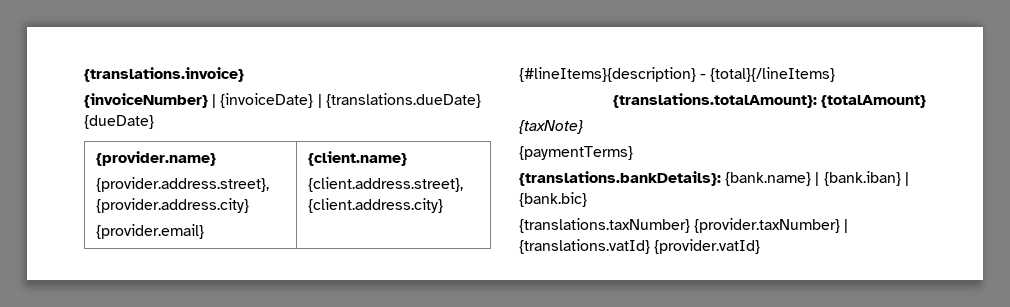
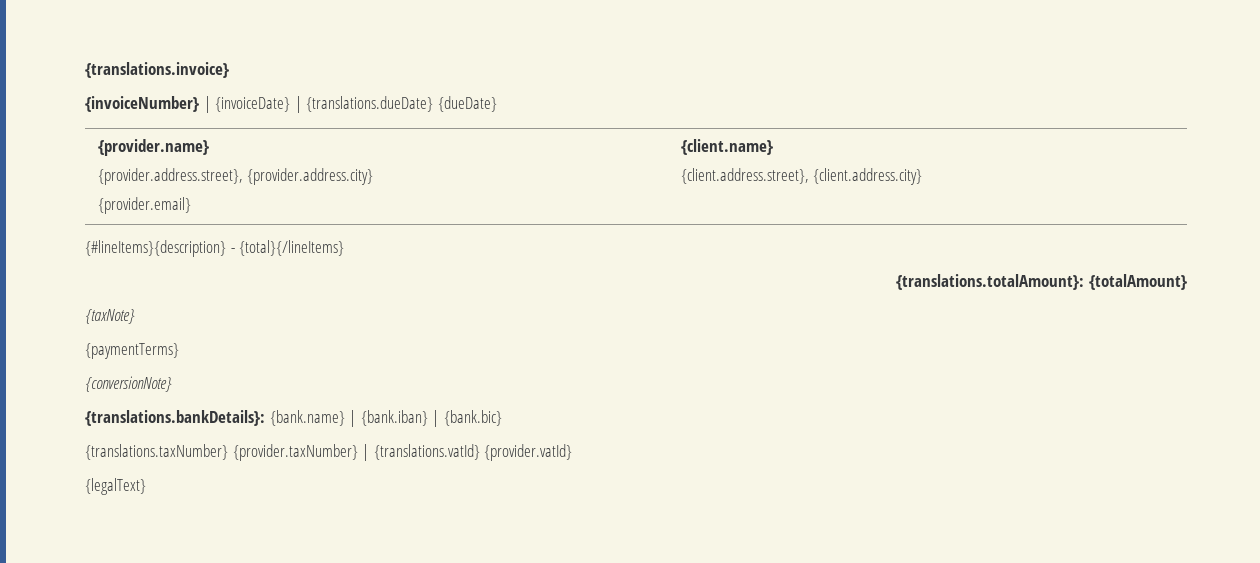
+ {conversionNote}
+ {legalText}

